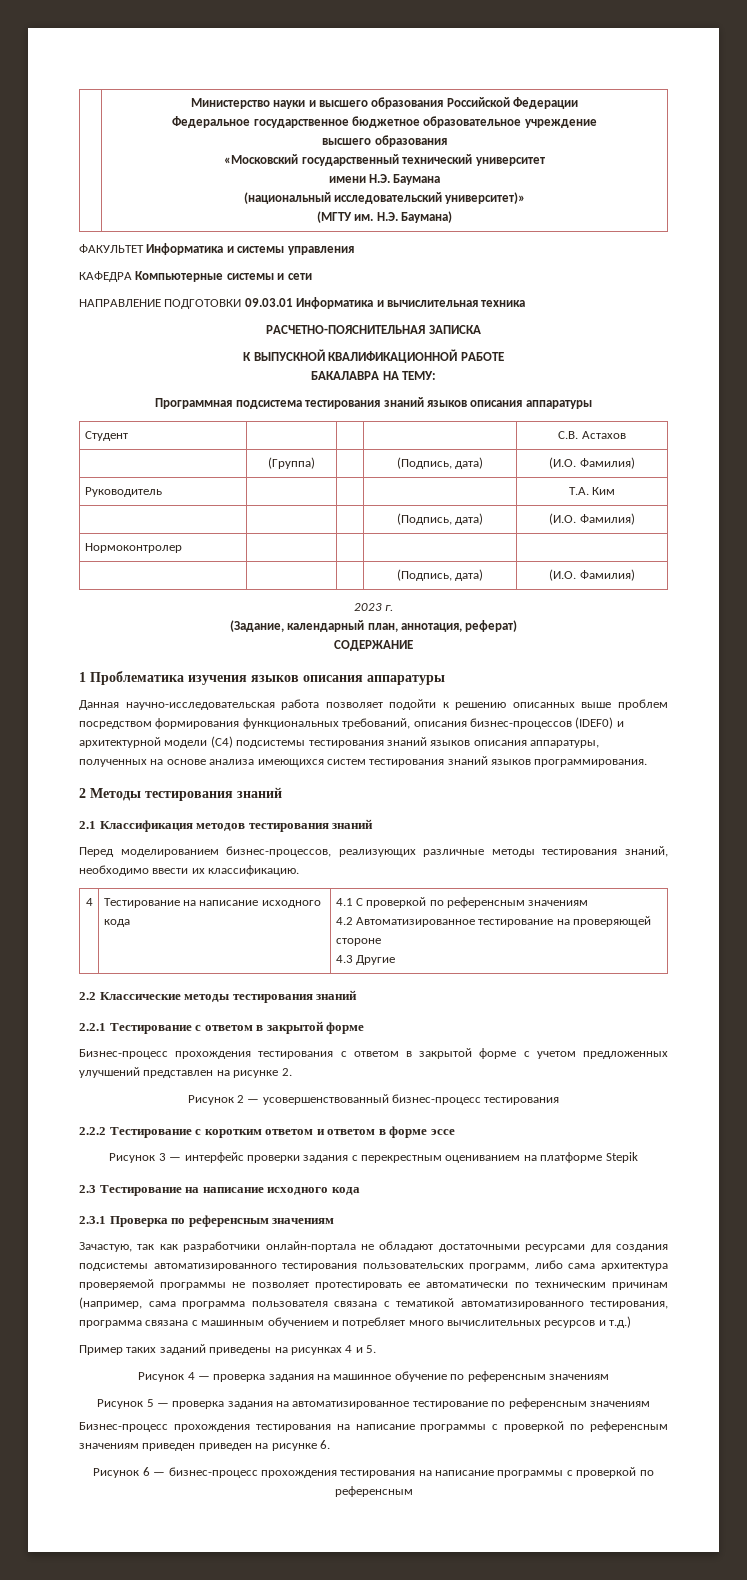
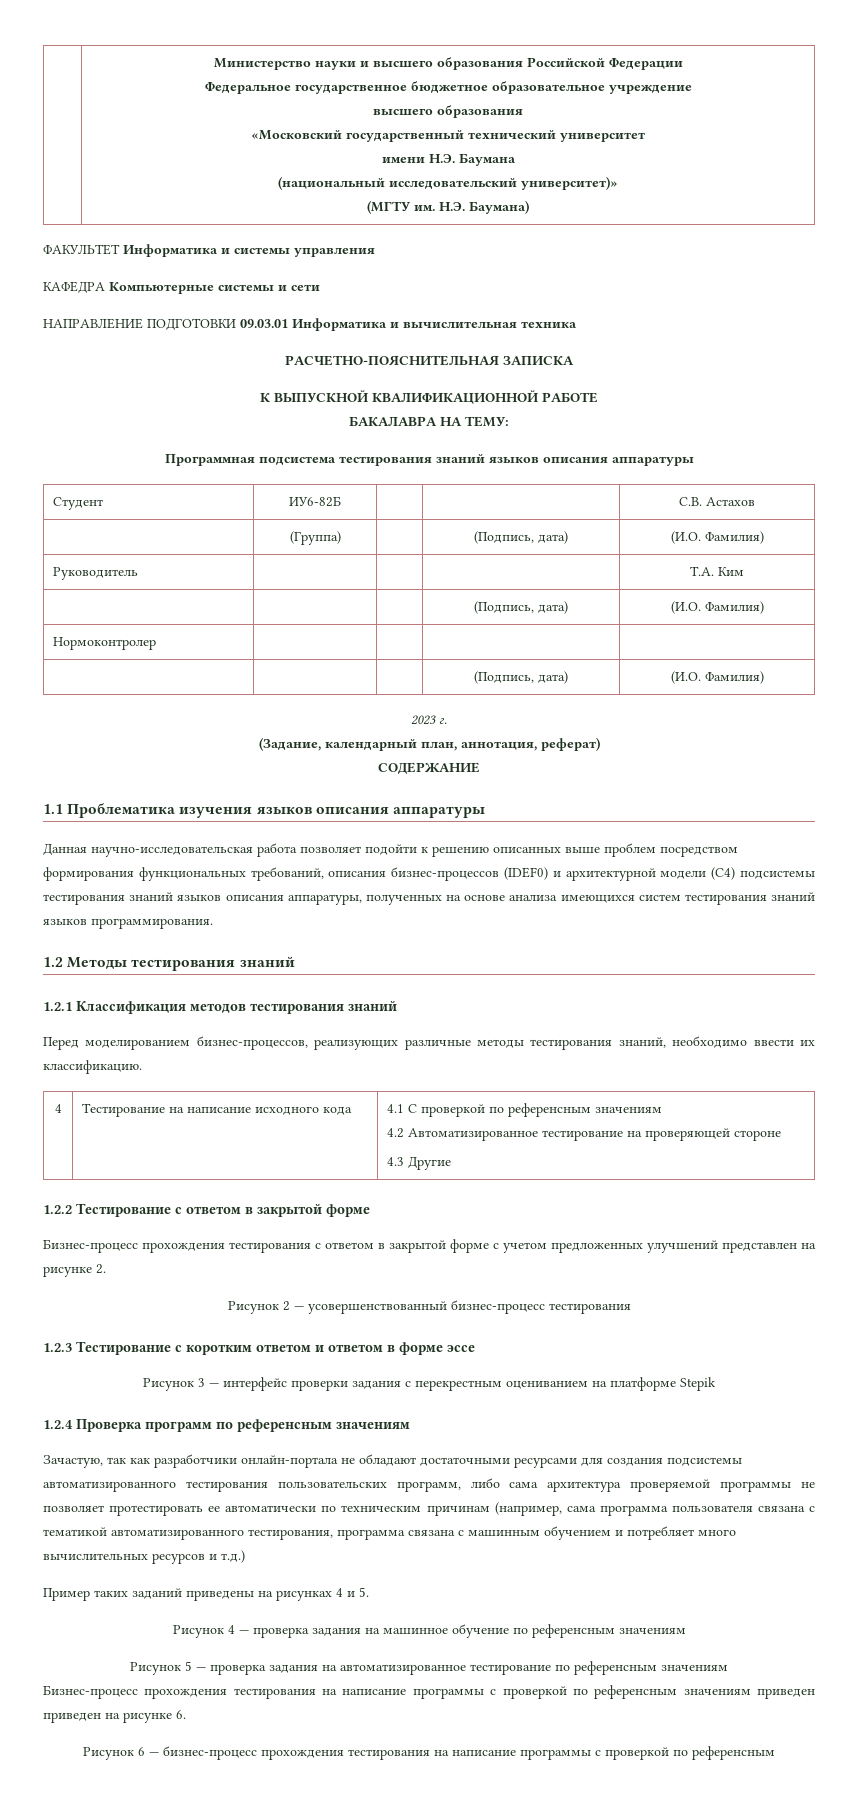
- Студент | | | | С.В. Астахов
+ Студент | ИУ6-82Б | | | С.В. Астахов
- 1 Проблематика изучения языков описания аппаратуры
+ 1.1 Проблематика изучения языков описания аппаратуры
- 2 Методы тестирования знаний
+ 1.2 Методы тестирования знаний
- 2.1 Классификация методов тестирования знаний
+ 1.2.1 Классификация методов тестирования знаний
- 2.2 Классические методы тестирования знаний
- 2.2.1 Тестирование с ответом в закрытой форме
+ 1.2.2 Тестирование с ответом в закрытой форме
- 2.2.2 Тестирование с коротким ответом и ответом в форме эссе
+ 1.2.3 Тестирование с коротким ответом и ответом в форме эссе
- 2.3 Тестирование на написание исходного кода
- 2.3.1 Проверка по референсным значениям
+ 1.2.4 Проверка программ по референсным значениям

